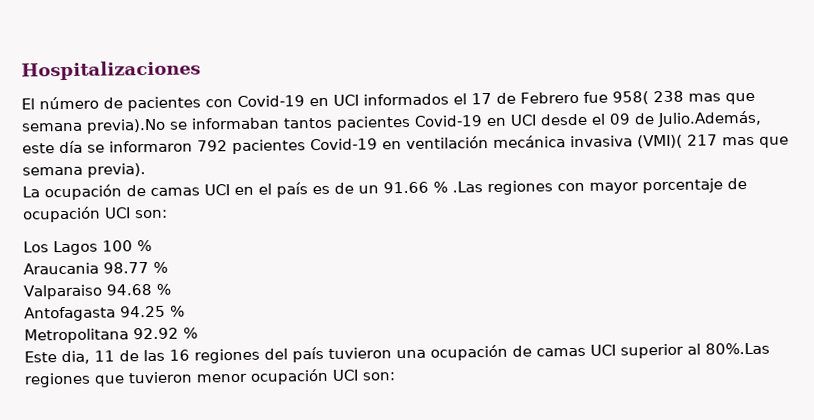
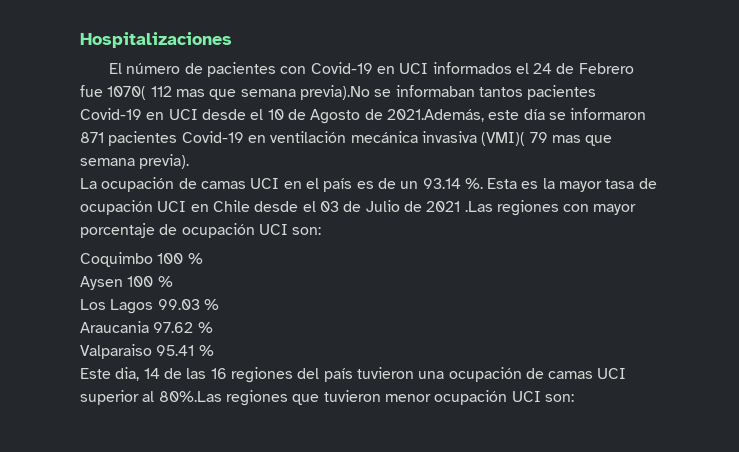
- El número de pacientes con Covid-19 en UCI informados el 17 de Febrero fue 958( 238 mas que semana previa).No se informaban tantos pacientes Covid-19 en UCI desde el 09 de Julio.Además, este día se informaron 792 pacientes Covid-19 en ventilación mecánica invasiva (VMI)( 217 mas que semana previa).
+ El número de pacientes con Covid-19 en UCI informados el 24 de Febrero fue 1070( 112 mas que semana previa).No se informaban tantos pacientes Covid-19 en UCI desde el 10 de Agosto de 2021.Además, este día se informaron 871 pacientes Covid-19 en ventilación mecánica invasiva (VMI)( 79 mas que semana previa).
- La ocupación de camas UCI en el país es de un 91.66 % .Las regiones con mayor porcentaje de ocupación UCI son:
+ La ocupación de camas UCI en el país es de un 93.14 %. Esta es la mayor tasa de ocupación UCI en Chile desde el 03 de Julio de 2021 .Las regiones con mayor porcentaje de ocupación UCI son:
- Los Lagos 100 %
+ Coquimbo 100 %
+ Aysen 100 %
+ Los Lagos 99.03 %
- Araucania 98.77 %
+ Araucania 97.62 %
- Valparaiso 94.68 %
- Antofagasta 94.25 %
- Metropolitana 92.92 %
+ Valparaiso 95.41 %
- Este dia, 11 de las 16 regiones del país tuvieron una ocupación de camas UCI superior al 80%.Las regiones que tuvieron menor ocupación UCI son:
+ Este dia, 14 de las 16 regiones del país tuvieron una ocupación de camas UCI superior al 80%.Las regiones que tuvieron menor ocupación UCI son:

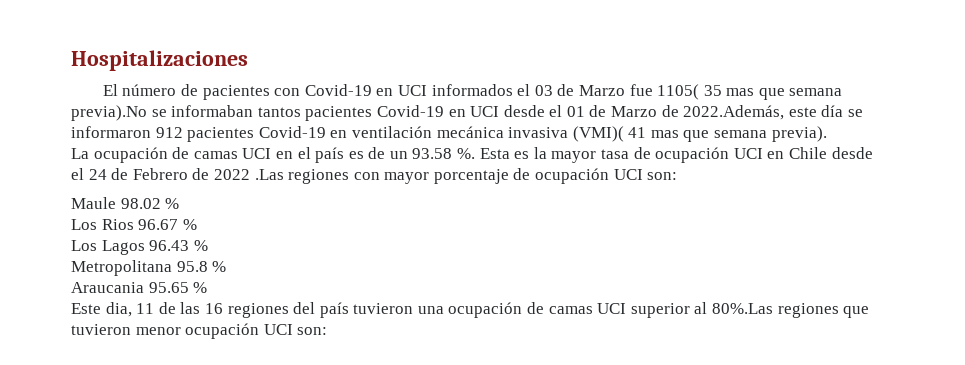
- El número de pacientes con Covid-19 en UCI informados el 24 de Febrero fue 1070( 112 mas que semana previa).No se informaban tantos pacientes Covid-19 en UCI desde el 10 de Agosto de 2021.Además, este día se informaron 871 pacientes Covid-19 en ventilación mecánica invasiva (VMI)( 79 mas que semana previa).
+ El número de pacientes con Covid-19 en UCI informados el 03 de Marzo fue 1105( 35 mas que semana previa).No se informaban tantos pacientes Covid-19 en UCI desde el 01 de Marzo de 2022.Además, este día se informaron 912 pacientes Covid-19 en ventilación mecánica invasiva (VMI)( 41 mas que semana previa).
- La ocupación de camas UCI en el país es de un 93.14 %.
+ La ocupación de camas UCI en el país es de un 93.58 %.
- Esta es la mayor tasa de ocupación UCI en Chile desde el 03 de Julio de 2021 .Las regiones con mayor porcentaje de ocupación UCI son:
+ Esta es la mayor tasa de ocupación UCI en Chile desde el 24 de Febrero de 2022 .Las regiones con mayor porcentaje de ocupación UCI son:
- Coquimbo 100 %
- Aysen 100 %
+ Maule 98.02 %
+ Los Rios 96.67 %
- Los Lagos 99.03 %
- Araucania 97.62 %
- Valparaiso 95.41 %
+ Los Lagos 96.43 %
+ Metropolitana 95.8 %
+ Araucania 95.65 %
- Este dia, 14 de las 16 regiones del país tuvieron una ocupación de camas UCI superior al 80%.Las regiones que tuvieron menor ocupación UCI son:
+ Este dia, 11 de las 16 regiones del país tuvieron una ocupación de camas UCI superior al 80%.Las regiones que tuvieron menor ocupación UCI son:

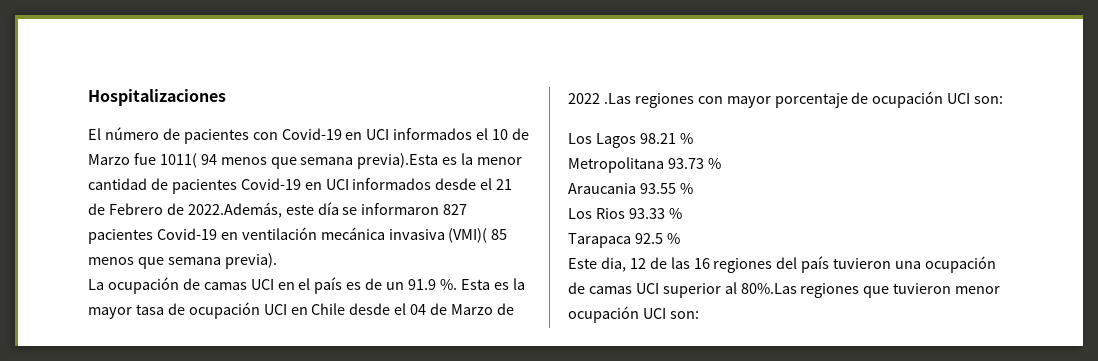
- El número de pacientes con Covid-19 en UCI informados el 03 de Marzo fue 1105( 35 mas que semana previa).No se informaban tantos pacientes Covid-19 en UCI desde el 01 de Marzo de 2022.Además, este día se informaron 912 pacientes Covid-19 en ventilación mecánica invasiva (VMI)( 41 mas que semana previa).
+ El número de pacientes con Covid-19 en UCI informados el 10 de Marzo fue 1011( 94 menos que semana previa).Esta es la menor cantidad de pacientes Covid-19 en UCI informados desde el 21 de Febrero de 2022.Además, este día se informaron 827 pacientes Covid-19 en ventilación mecánica invasiva (VMI)( 85 menos que semana previa).
- La ocupación de camas UCI en el país es de un 93.58 %.
+ La ocupación de camas UCI en el país es de un 91.9 %.
- Esta es la mayor tasa de ocupación UCI en Chile desde el 24 de Febrero de 2022 .Las regiones con mayor porcentaje de ocupación UCI son:
+ Esta es la mayor tasa de ocupación UCI en Chile desde el 04 de Marzo de 2022 .Las regiones con mayor porcentaje de ocupación UCI son:
- Maule 98.02 %
+ Los Lagos 98.21 %
+ Metropolitana 93.73 %
+ Araucania 93.55 %
- Los Rios 96.67 %
- Los Lagos 96.43 %
- Metropolitana 95.8 %
- Araucania 95.65 %
+ Los Rios 93.33 %
+ Tarapaca 92.5 %
- Este dia, 11 de las 16 regiones del país tuvieron una ocupación de camas UCI superior al 80%.Las regiones que tuvieron menor ocupación UCI son:
+ Este dia, 12 de las 16 regiones del país tuvieron una ocupación de camas UCI superior al 80%.Las regiones que tuvieron menor ocupación UCI son:

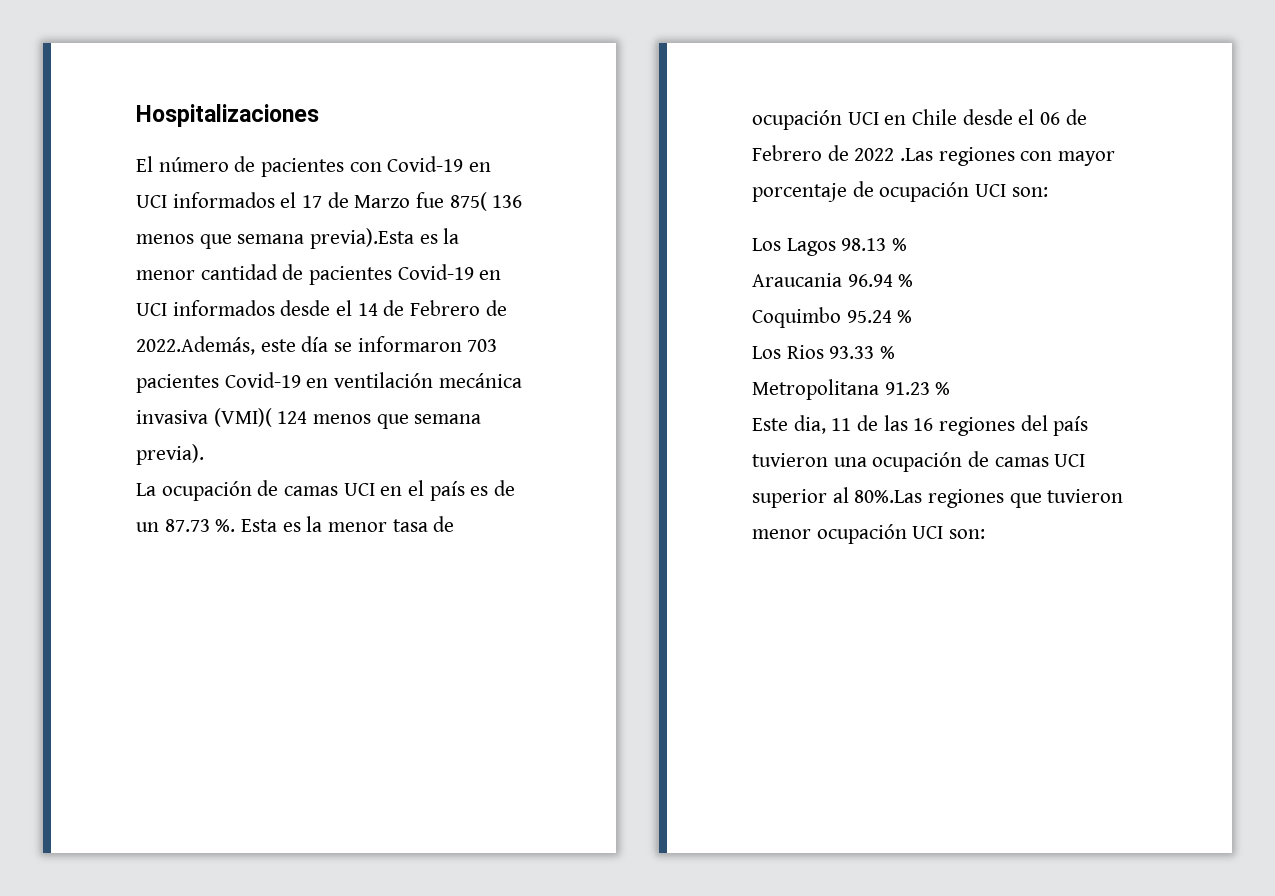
- El número de pacientes con Covid-19 en UCI informados el 10 de Marzo fue 1011( 94 menos que semana previa).Esta es la menor cantidad de pacientes Covid-19 en UCI informados desde el 21 de Febrero de 2022.Además, este día se informaron 827 pacientes Covid-19 en ventilación mecánica invasiva (VMI)( 85 menos que semana previa).
+ El número de pacientes con Covid-19 en UCI informados el 17 de Marzo fue 875( 136 menos que semana previa).Esta es la menor cantidad de pacientes Covid-19 en UCI informados desde el 14 de Febrero de 2022.Además, este día se informaron 703 pacientes Covid-19 en ventilación mecánica invasiva (VMI)( 124 menos que semana previa).
- La ocupación de camas UCI en el país es de un 91.9 %.
+ La ocupación de camas UCI en el país es de un 87.73 %.
- Esta es la mayor tasa de ocupación UCI en Chile desde el 04 de Marzo de 2022 .Las regiones con mayor porcentaje de ocupación UCI son:
+ Esta es la menor tasa de ocupación UCI en Chile desde el 06 de Febrero de 2022 .Las regiones con mayor porcentaje de ocupación UCI son:
- Los Lagos 98.21 %
- Metropolitana 93.73 %
- Araucania 93.55 %
+ Los Lagos 98.13 %
+ Araucania 96.94 %
+ Coquimbo 95.24 %
- Tarapaca 92.5 %
+ Metropolitana 91.23 %
- Este dia, 12 de las 16 regiones del país tuvieron una ocupación de camas UCI superior al 80%.Las regiones que tuvieron menor ocupación UCI son:
+ Este dia, 11 de las 16 regiones del país tuvieron una ocupación de camas UCI superior al 80%.Las regiones que tuvieron menor ocupación UCI son:

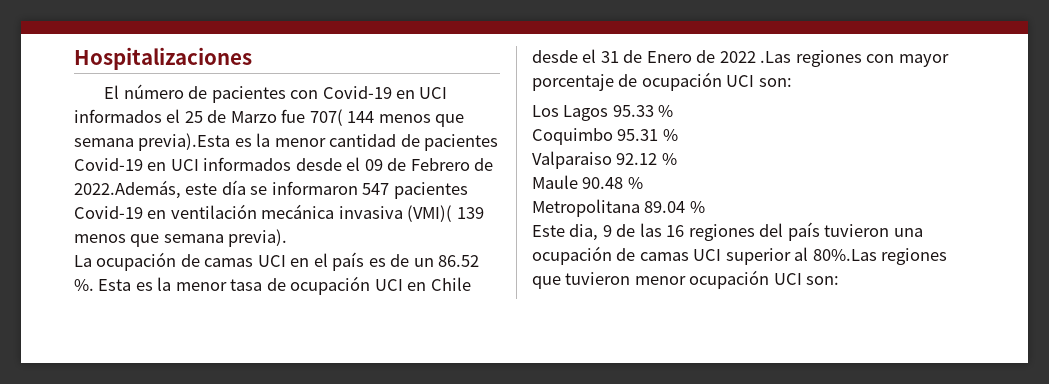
- El número de pacientes con Covid-19 en UCI informados el 17 de Marzo fue 875( 136 menos que semana previa).Esta es la menor cantidad de pacientes Covid-19 en UCI informados desde el 14 de Febrero de 2022.Además, este día se informaron 703 pacientes Covid-19 en ventilación mecánica invasiva (VMI)( 124 menos que semana previa).
+ El número de pacientes con Covid-19 en UCI informados el 25 de Marzo fue 707( 144 menos que semana previa).Esta es la menor cantidad de pacientes Covid-19 en UCI informados desde el 09 de Febrero de 2022.Además, este día se informaron 547 pacientes Covid-19 en ventilación mecánica invasiva (VMI)( 139 menos que semana previa).
- La ocupación de camas UCI en el país es de un 87.73 %.
+ La ocupación de camas UCI en el país es de un 86.52 %.
- Esta es la menor tasa de ocupación UCI en Chile desde el 06 de Febrero de 2022 .Las regiones con mayor porcentaje de ocupación UCI son:
+ Esta es la menor tasa de ocupación UCI en Chile desde el 31 de Enero de 2022 .Las regiones con mayor porcentaje de ocupación UCI son:
- Los Lagos 98.13 %
- Araucania 96.94 %
+ Los Lagos 95.33 %
- Coquimbo 95.24 %
- Los Rios 93.33 %
+ Coquimbo 95.31 %
+ Valparaiso 92.12 %
+ Maule 90.48 %
- Metropolitana 91.23 %
+ Metropolitana 89.04 %
- Este dia, 11 de las 16 regiones del país tuvieron una ocupación de camas UCI superior al 80%.Las regiones que tuvieron menor ocupación UCI son:
+ Este dia, 9 de las 16 regiones del país tuvieron una ocupación de camas UCI superior al 80%.Las regiones que tuvieron menor ocupación UCI son:

